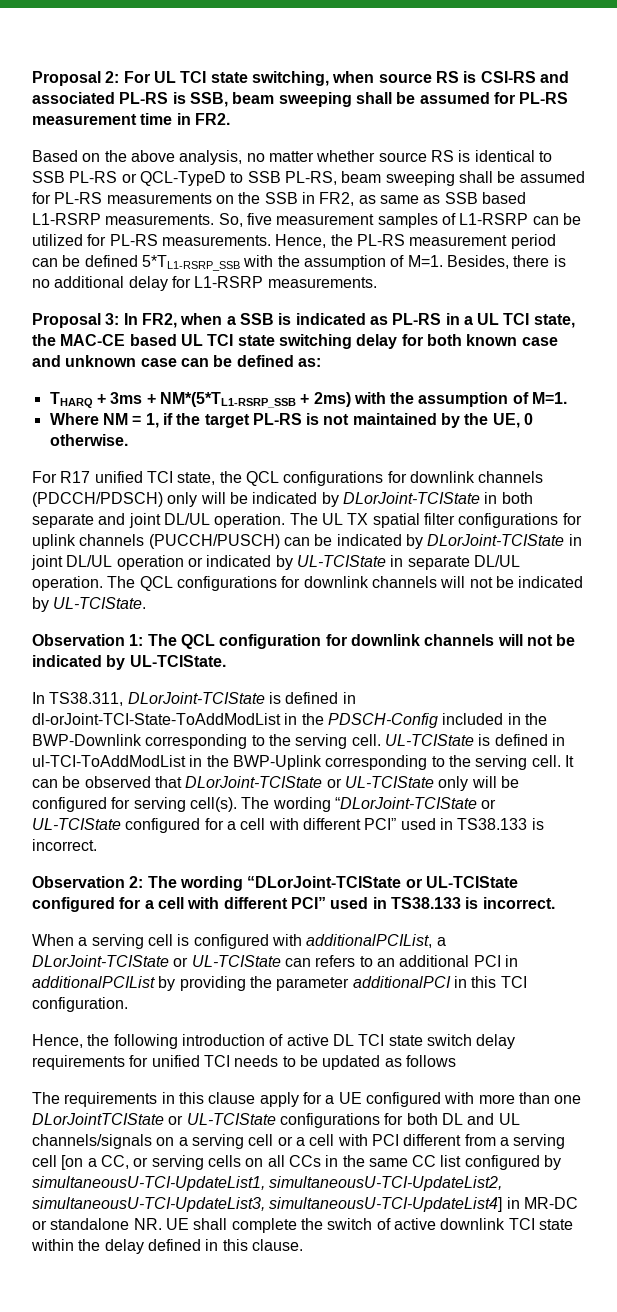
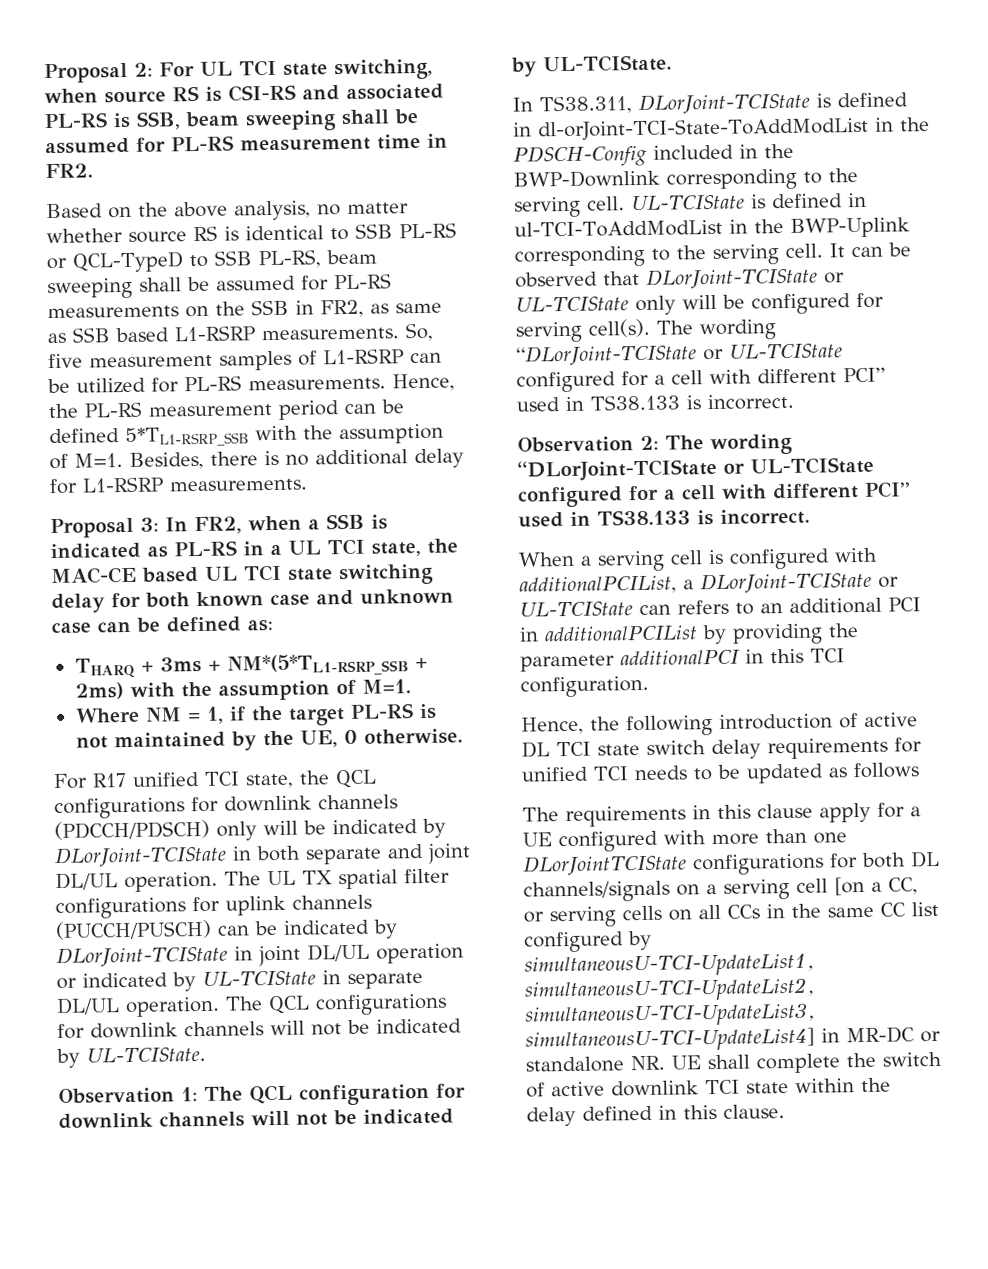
- The requirements in this clause apply for a UE configured with more than one DLorJointTCIState or UL-TCIState configurations for both DL and UL channels/signals on a serving cell or a cell with PCI different from a serving cell [on a CC, or serving cells on all CCs in the same CC list configured by simultaneousU-TCI-UpdateList1, simultaneousU-TCI-UpdateList2, simultaneousU-TCI-UpdateList3, simultaneousU-TCI-UpdateList4] in MR-DC or standalone NR. UE shall complete the switch of active downlink TCI state within the delay defined in this clause.
+ The requirements in this clause apply for a UE configured with more than one DLorJointTCIState configurations for both DL channels/signals on a serving cell [on a CC, or serving cells on all CCs in the same CC list configured by simultaneousU-TCI-UpdateList1, simultaneousU-TCI-UpdateList2, simultaneousU-TCI-UpdateList3, simultaneousU-TCI-UpdateList4] in MR-DC or standalone NR. UE shall complete the switch of active downlink TCI state within the delay defined in this clause.

